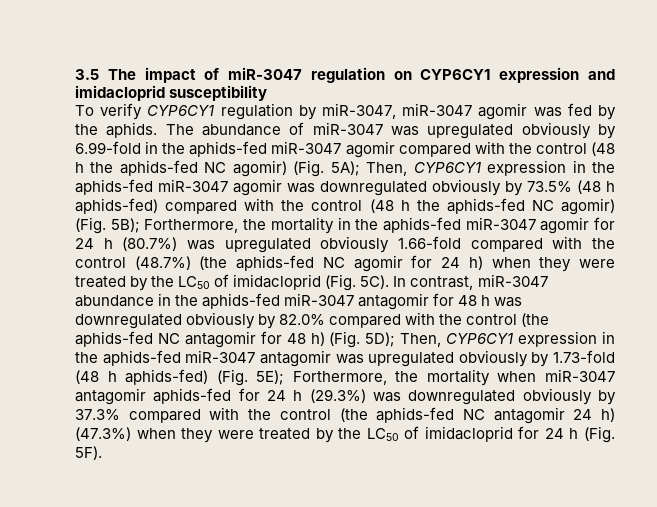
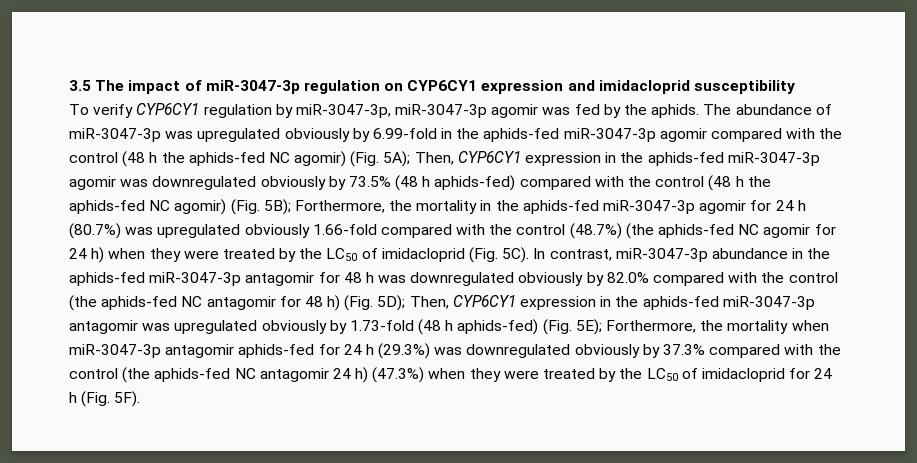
- 3.5 The impact of miR-3047 regulation on CYP6CY1 expression and imidacloprid susceptibility
+ 3.5 The impact of miR-3047-3p regulation on CYP6CY1 expression and imidacloprid susceptibility
- To verify CYP6CY1 regulation by miR-3047, miR-3047 agomir was fed by the aphids.
+ To verify CYP6CY1 regulation by miR-3047-3p, miR-3047-3p agomir was fed by the aphids.
- The abundance of miR-3047 was upregulated obviously by 6.99-fold in the aphids-fed miR-3047 agomir compared with the control (48 h the aphids-fed NC agomir) (Fig. 5A);
+ The abundance of miR-3047-3p was upregulated obviously by 6.99-fold in the aphids-fed miR-3047-3p agomir compared with the control (48 h the aphids-fed NC agomir) (Fig. 5A);
- Then, CYP6CY1 expression in the aphids-fed miR-3047 agomir was downregulated obviously by 73.5% (48 h aphids-fed) compared with the control (48 h the aphids-fed NC agomir) (Fig. 5B);
+ Then, CYP6CY1 expression in the aphids-fed miR-3047-3p agomir was downregulated obviously by 73.5% (48 h aphids-fed) compared with the control (48 h the aphids-fed NC agomir) (Fig. 5B);
- Forthermore, the mortality in the aphids-fed miR-3047 agomir for 24 h (80.7%) was upregulated obviously 1.66-fold compared with the control (48.7%) (the aphids-fed NC agomir for 24 h) when they were treated by the LC50 of imidacloprid (Fig. 5C).
+ Forthermore, the mortality in the aphids-fed miR-3047-3p agomir for 24 h (80.7%) was upregulated obviously 1.66-fold compared with the control (48.7%) (the aphids-fed NC agomir for 24 h) when they were treated by the LC50 of imidacloprid (Fig. 5C).
- In contrast, miR-3047 abundance in the aphids-fed miR-3047 antagomir for 48 h was downregulated obviously by 82.0% compared with the control (the aphids-fed NC antagomir for 48 h) (Fig. 5D);
+ In contrast, miR-3047-3p abundance in the aphids-fed miR-3047-3p antagomir for 48 h was downregulated obviously by 82.0% compared with the control (the aphids-fed NC antagomir for 48 h) (Fig. 5D);
- Then, CYP6CY1 expression in the aphids-fed miR-3047 antagomir was upregulated obviously by 1.73-fold (48 h aphids-fed) (Fig. 5E);
+ Then, CYP6CY1 expression in the aphids-fed miR-3047-3p antagomir was upregulated obviously by 1.73-fold (48 h aphids-fed) (Fig. 5E);
- Forthermore, the mortality when miR-3047 antagomir aphids-fed for 24 h (29.3%) was downregulated obviously by 37.3% compared with the control (the aphids-fed NC antagomir 24 h) (47.3%) when they were treated by the LC50 of imidacloprid for 24 h (Fig. 5F).
+ Forthermore, the mortality when miR-3047-3p antagomir aphids-fed for 24 h (29.3%) was downregulated obviously by 37.3% compared with the control (the aphids-fed NC antagomir 24 h) (47.3%) when they were treated by the LC50 of imidacloprid for 24 h (Fig. 5F).

